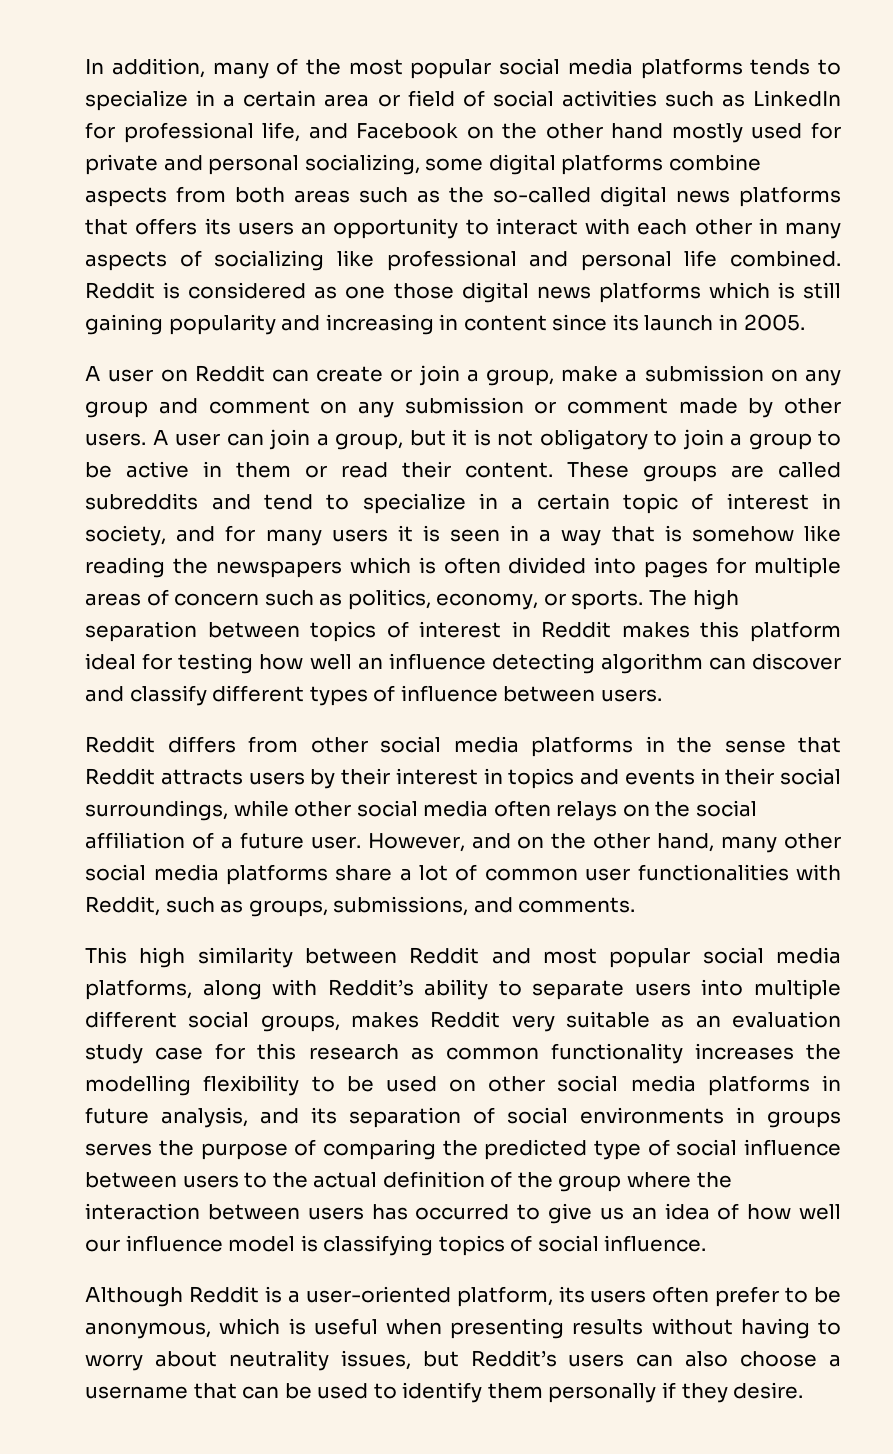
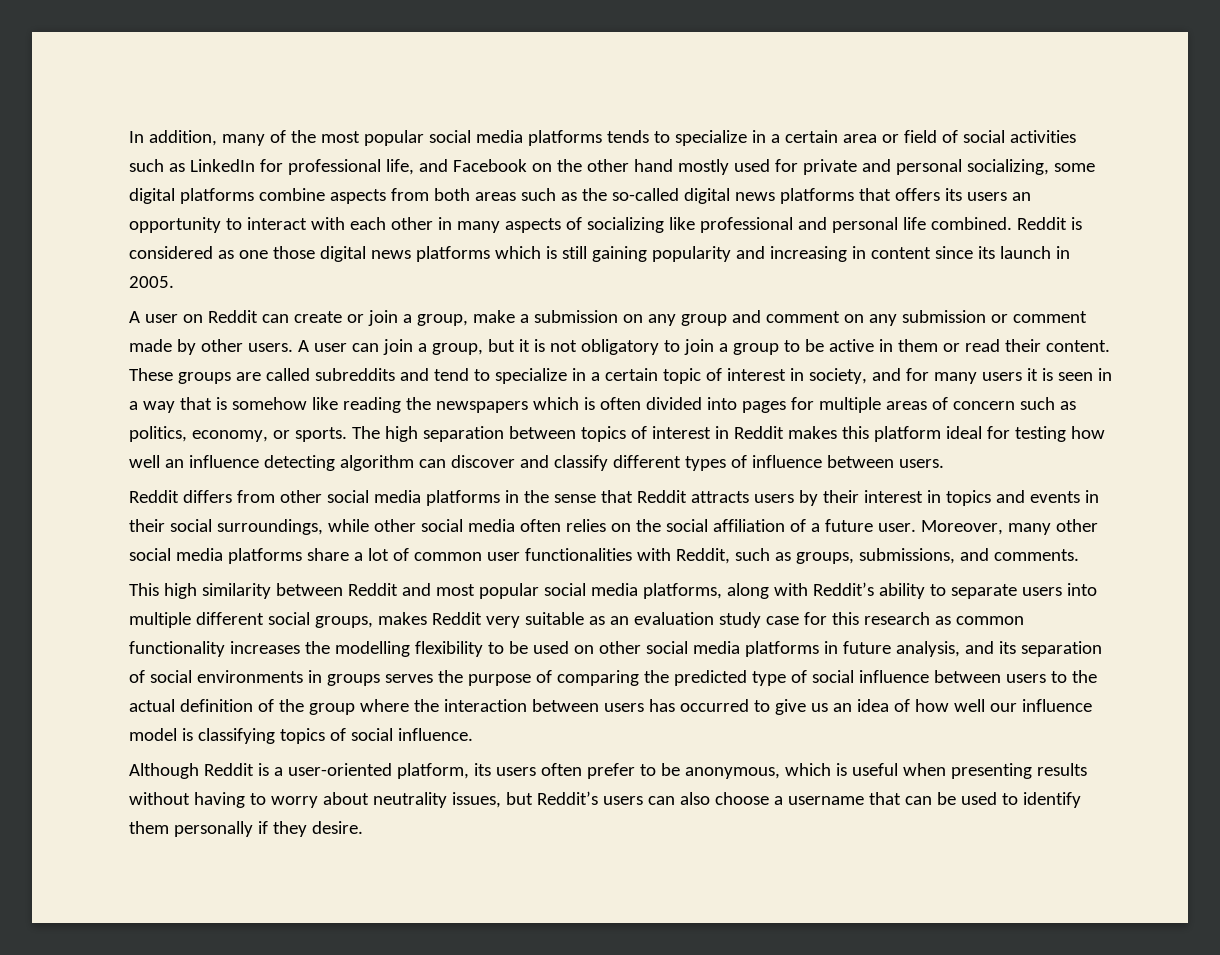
- Reddit differs from other social media platforms in the sense that Reddit attracts users by their interest in topics and events in their social surroundings, while other social media often relays on the social affiliation of a future user.
+ Reddit differs from other social media platforms in the sense that Reddit attracts users by their interest in topics and events in their social surroundings, while other social media often relies on the social affiliation of a future user.
- However, and on the other hand, many other social media platforms share a lot of common user functionalities with Reddit, such as groups, submissions, and comments.
+ Moreover, many other social media platforms share a lot of common user functionalities with Reddit, such as groups, submissions, and comments.

